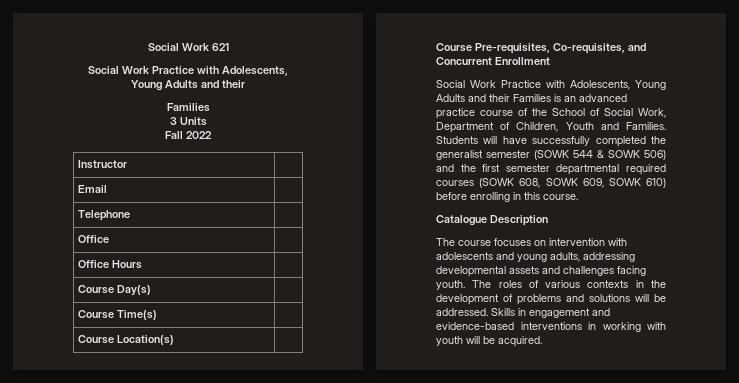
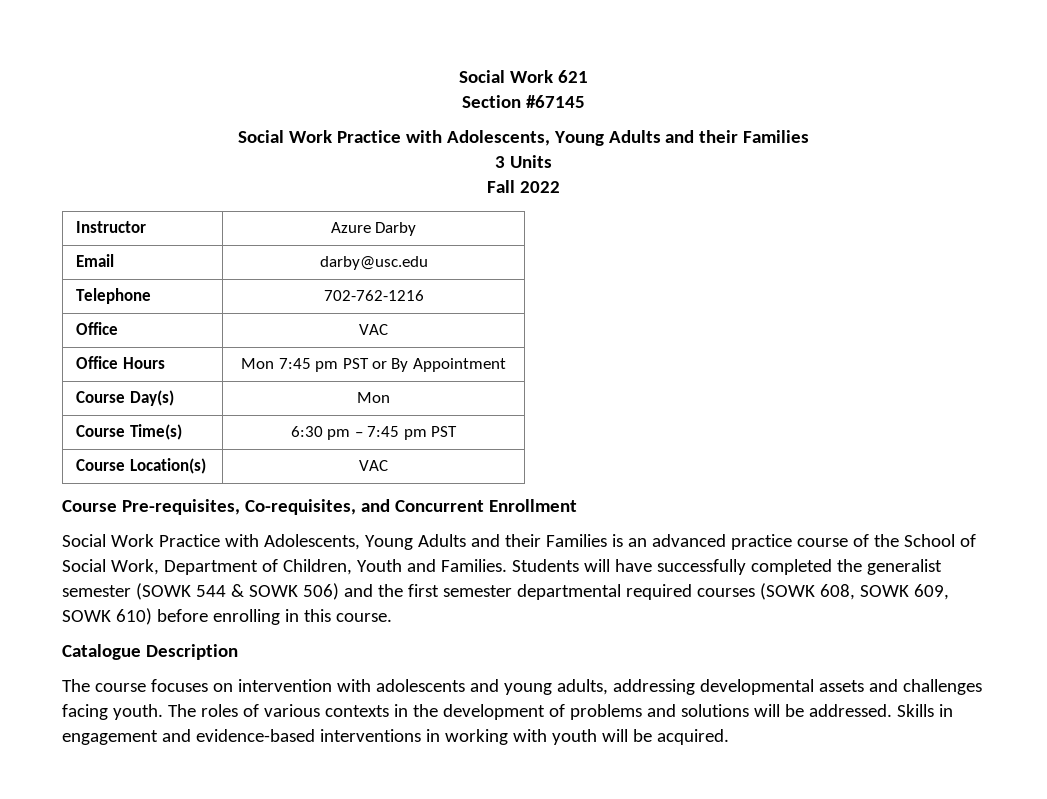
  Social Work 621
- Social Work Practice with Adolescents, Young Adults and their
- Families
+ Section #67145
+ Social Work Practice with Adolescents, Young Adults and their Families
- Instructor |
+ Instructor | Azure Darby
- Email |
+ Email | darby@usc.edu
- Telephone |
+ Telephone | 702-762-1216
- Office |
+ Office | VAC
- Office Hours |
+ Office Hours | Mon 7:45 pm PST or By Appointment
- Course Day(s) |
+ Course Day(s) | Mon
- Course Time(s) |
+ Course Time(s) | 6:30 pm – 7:45 pm PST
- Course Location(s) |
+ Course Location(s) | VAC

